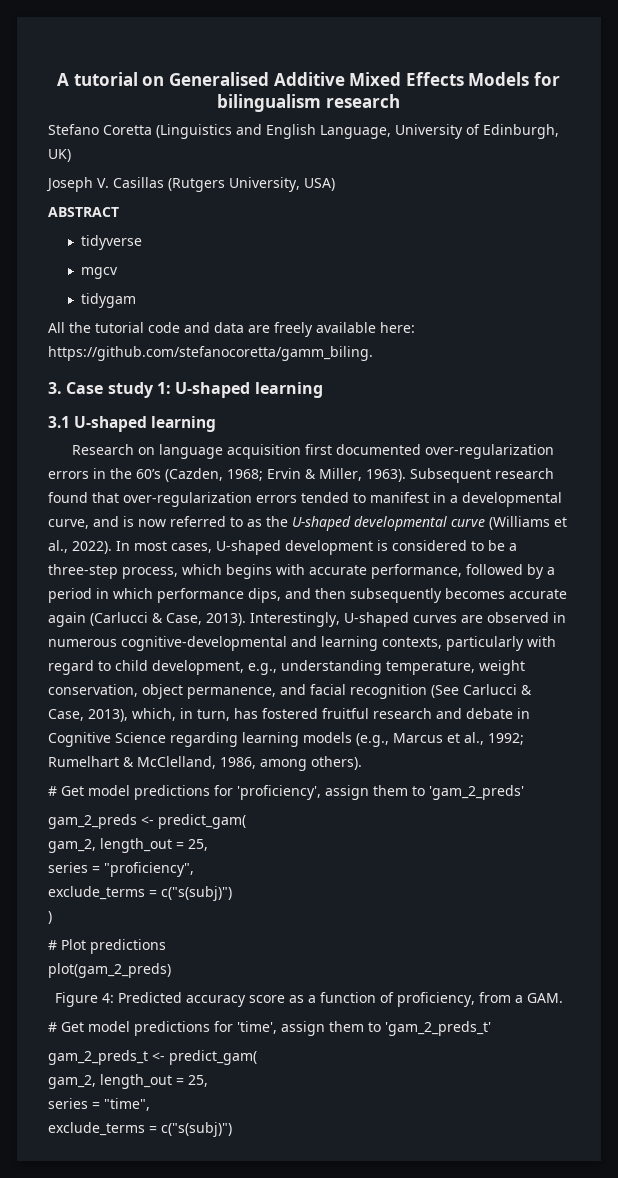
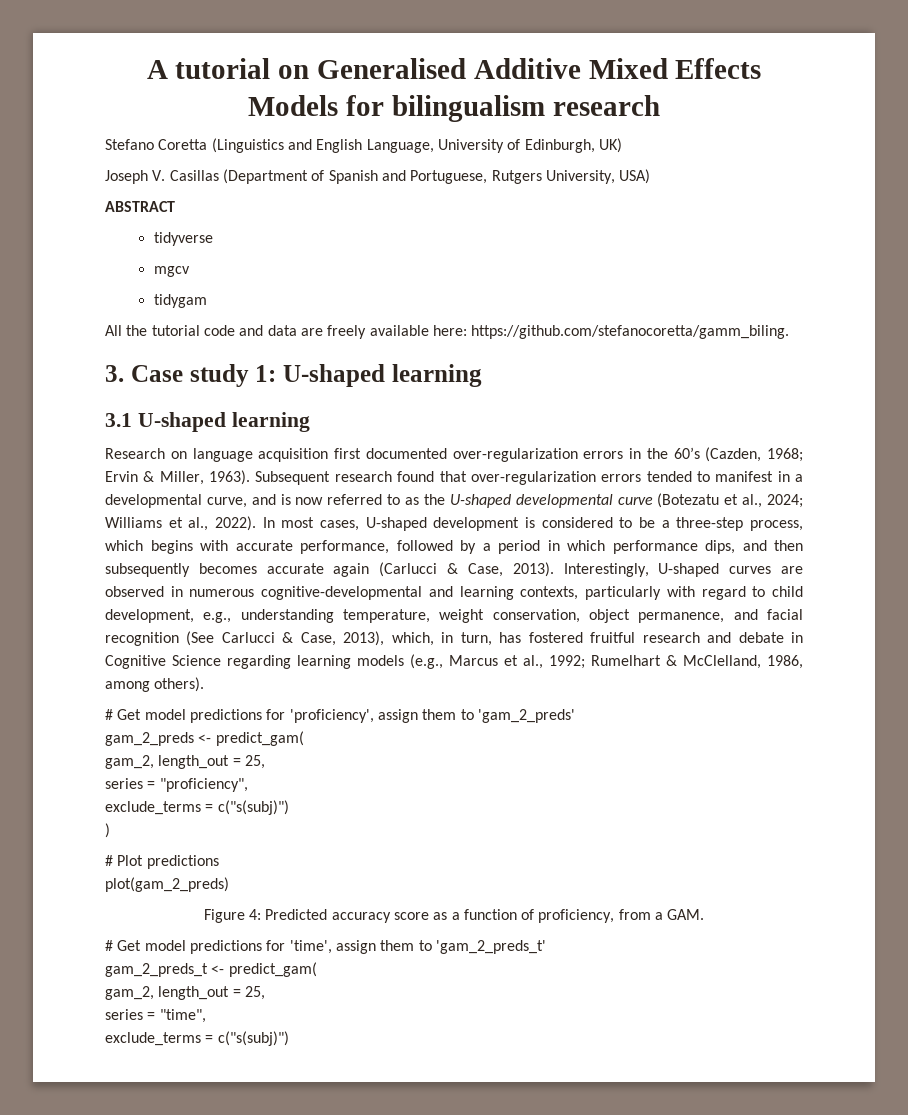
- Joseph V. Casillas (Rutgers University, USA)
+ Joseph V. Casillas (Department of Spanish and Portuguese, Rutgers University, USA)
- Subsequent research found that over-regularization errors tended to manifest in a developmental curve, and is now referred to as the U-shaped developmental curve (Williams et al., 2022).
+ Subsequent research found that over-regularization errors tended to manifest in a developmental curve, and is now referred to as the U-shaped developmental curve (Botezatu et al., 2024; Williams et al., 2022).

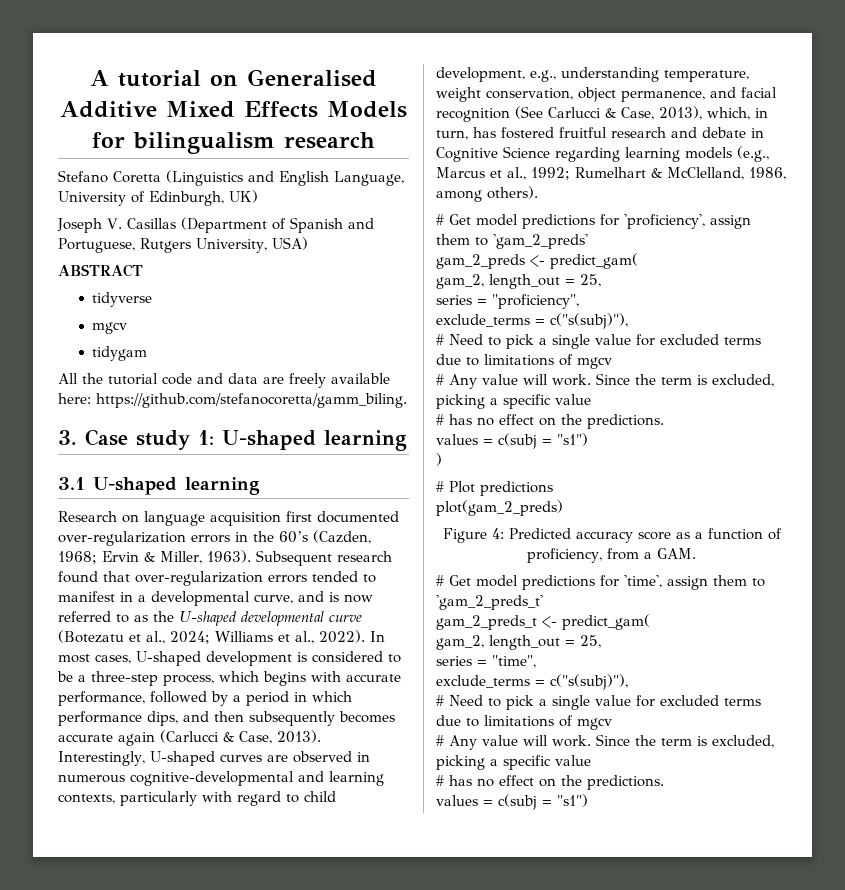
  series = "proficiency",
- exclude_terms = c("s(subj)")
+ exclude_terms = c("s(subj)"),
+ # Need to pick a single value for excluded terms due to limitations of mgcv
+ # Any value will work. Since the term is excluded, picking a specific value
+ # has no effect on the predictions.
+ values = c(subj = "s1")
  series = "time",
- exclude_terms = c("s(subj)")
+ exclude_terms = c("s(subj)"),
+ # Need to pick a single value for excluded terms due to limitations of mgcv
+ # Any value will work. Since the term is excluded, picking a specific value
+ # has no effect on the predictions.
+ values = c(subj = "s1")

